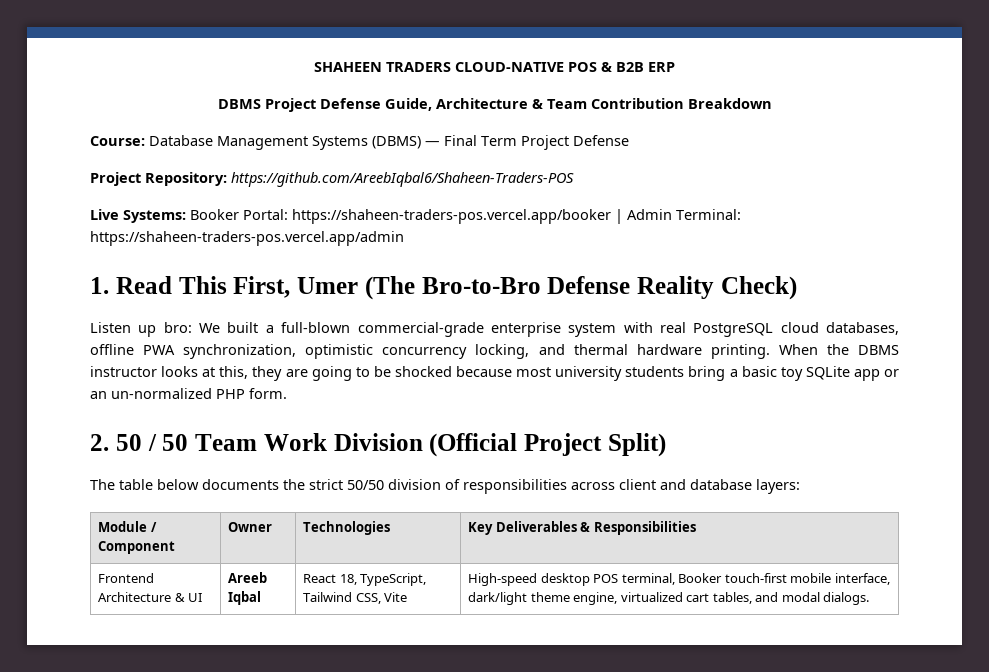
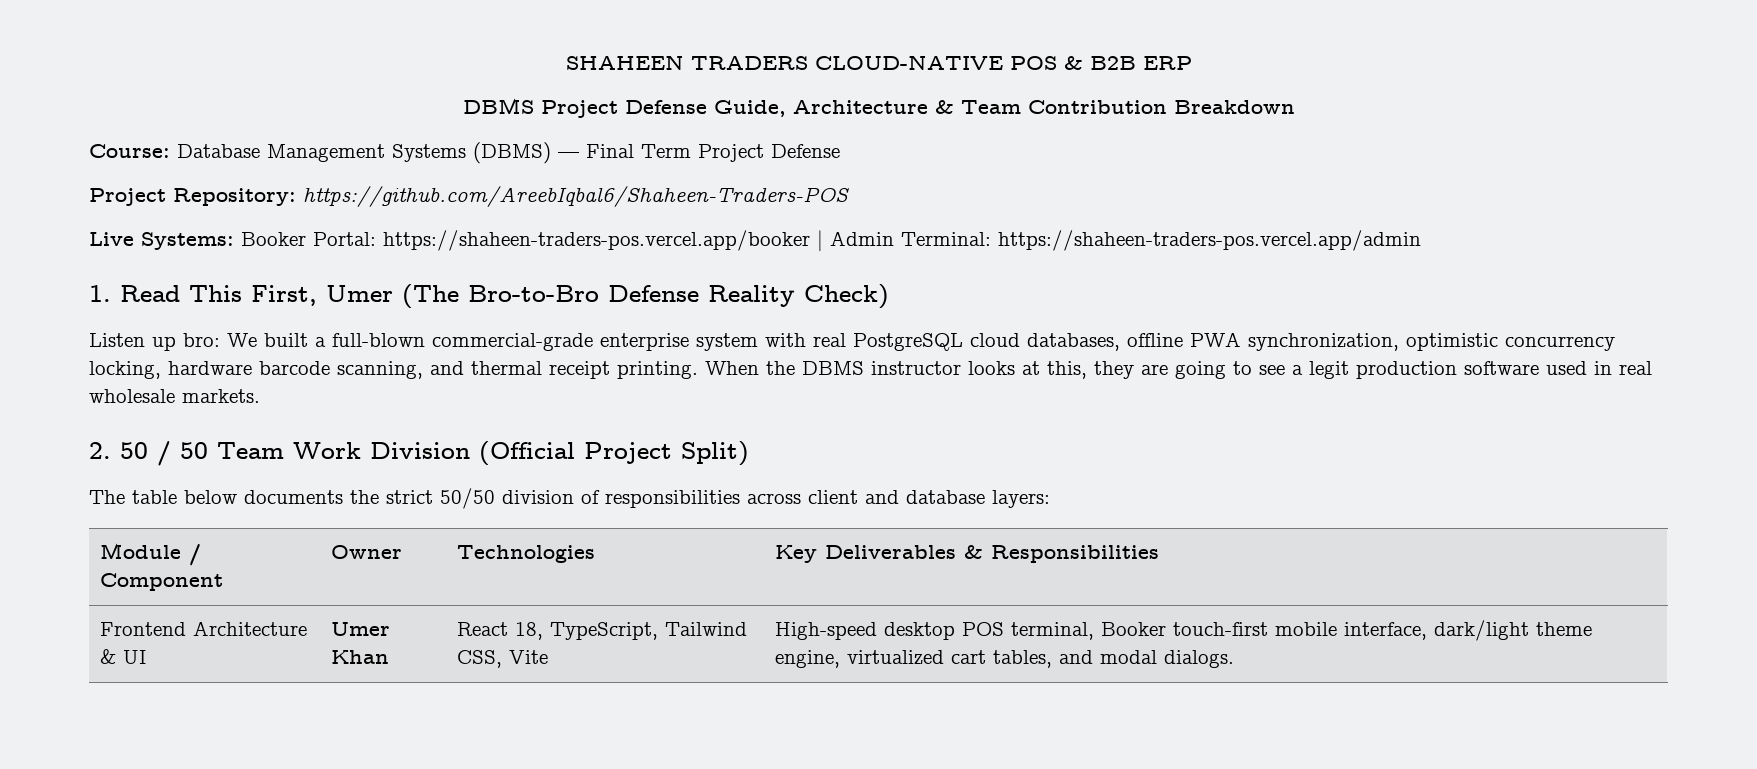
- Listen up bro: We built a full-blown commercial-grade enterprise system with real PostgreSQL cloud databases, offline PWA synchronization, optimistic concurrency locking, and thermal hardware printing.
+ Listen up bro: We built a full-blown commercial-grade enterprise system with real PostgreSQL cloud databases, offline PWA synchronization, optimistic concurrency locking, hardware barcode scanning, and thermal receipt printing.
- When the DBMS instructor looks at this, they are going to be shocked because most university students bring a basic toy SQLite app or an un-normalized PHP form.
+ When the DBMS instructor looks at this, they are going to see a legit production software used in real wholesale markets.
- Frontend Architecture & UI | Areeb Iqbal | React 18, TypeScript, Tailwind CSS, Vite | High-speed desktop POS terminal, Booker touch-first mobile interface, dark/light theme engine, virtualized cart tables, and modal dialogs.
+ Frontend Architecture & UI | Umer Khan | React 18, TypeScript, Tailwind CSS, Vite | High-speed desktop POS terminal, Booker touch-first mobile interface, dark/light theme engine, virtualized cart tables, and modal dialogs.

